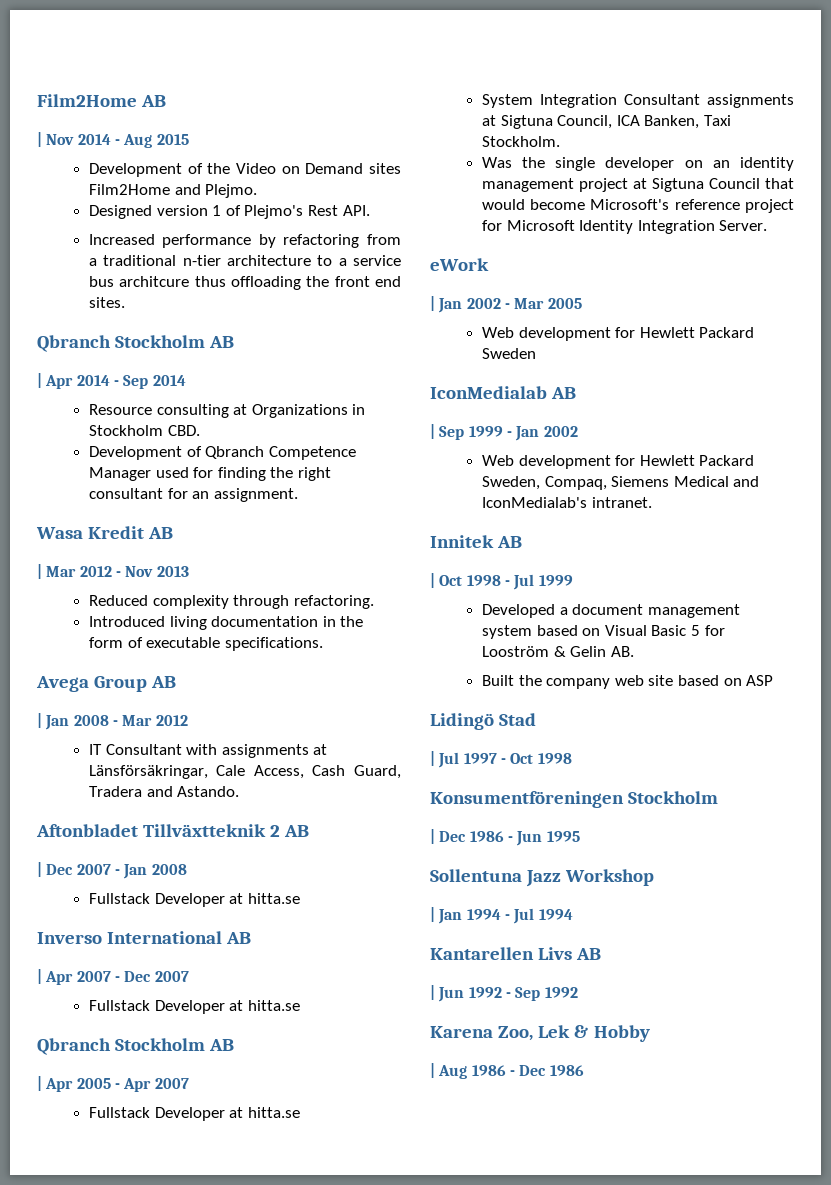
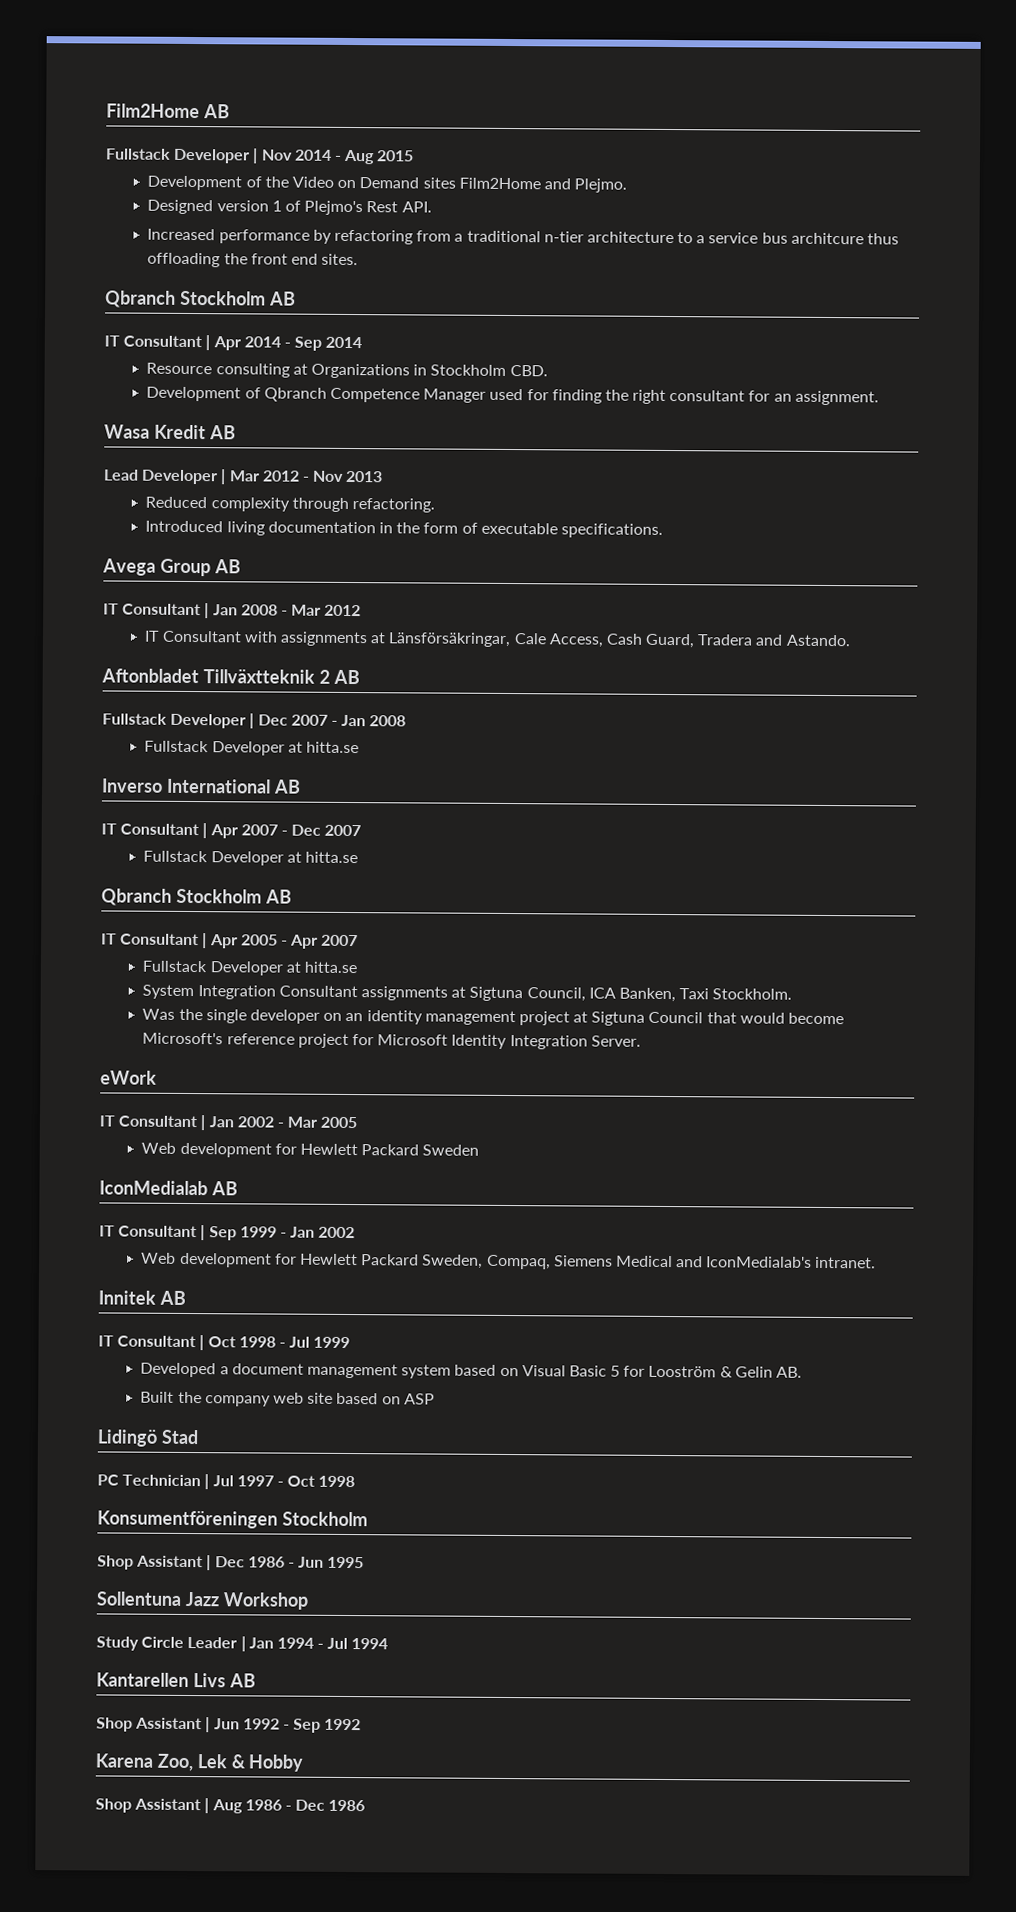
- | Nov 2014 - Aug 2015
+ Fullstack Developer | Nov 2014 - Aug 2015
- | Apr 2014 - Sep 2014
+ IT Consultant | Apr 2014 - Sep 2014
- | Mar 2012 - Nov 2013
+ Lead Developer | Mar 2012 - Nov 2013
- | Jan 2008 - Mar 2012
+ IT Consultant | Jan 2008 - Mar 2012
- | Dec 2007 - Jan 2008
+ Fullstack Developer | Dec 2007 - Jan 2008
- | Apr 2007 - Dec 2007
+ IT Consultant | Apr 2007 - Dec 2007
- | Apr 2005 - Apr 2007
+ IT Consultant | Apr 2005 - Apr 2007
- | Jan 2002 - Mar 2005
+ IT Consultant | Jan 2002 - Mar 2005
- | Sep 1999 - Jan 2002
+ IT Consultant | Sep 1999 - Jan 2002
- | Oct 1998 - Jul 1999
+ IT Consultant | Oct 1998 - Jul 1999
- | Jul 1997 - Oct 1998
+ PC Technician | Jul 1997 - Oct 1998
- | Dec 1986 - Jun 1995
+ Shop Assistant | Dec 1986 - Jun 1995
- | Jan 1994 - Jul 1994
+ Study Circle Leader | Jan 1994 - Jul 1994
- | Jun 1992 - Sep 1992
+ Shop Assistant | Jun 1992 - Sep 1992
- | Aug 1986 - Dec 1986
+ Shop Assistant | Aug 1986 - Dec 1986

